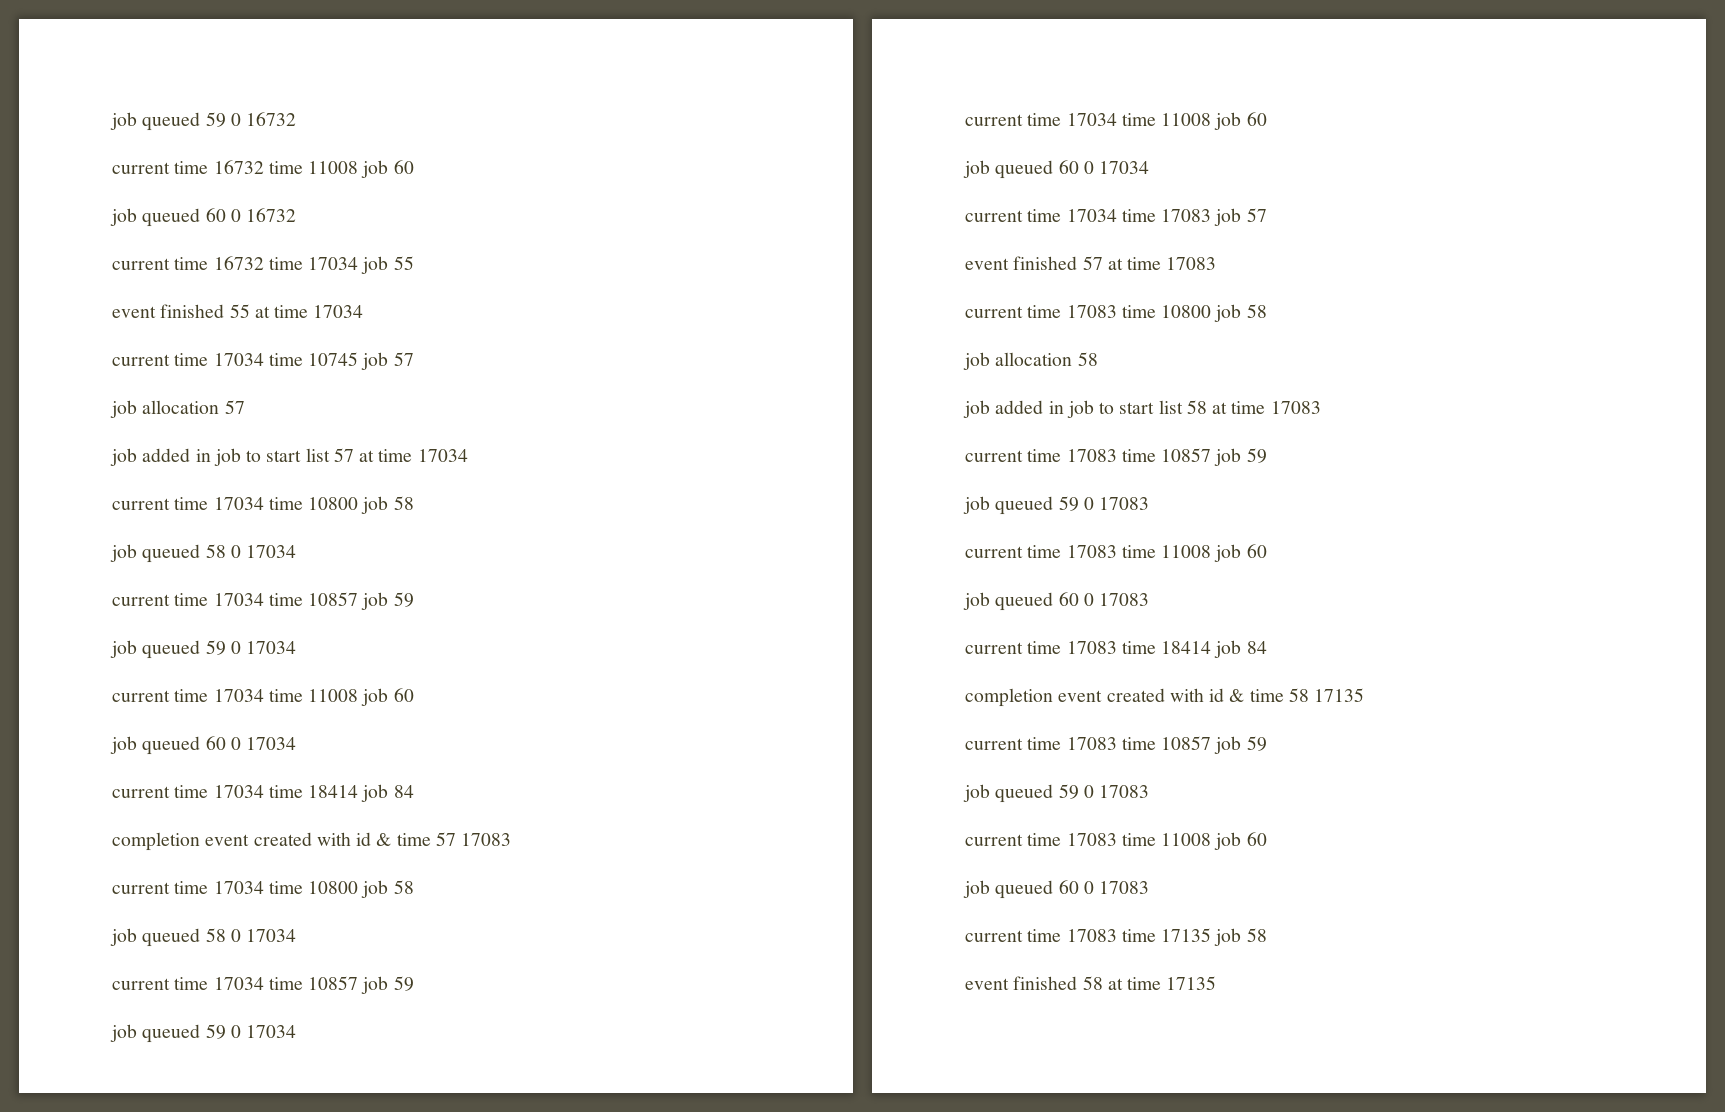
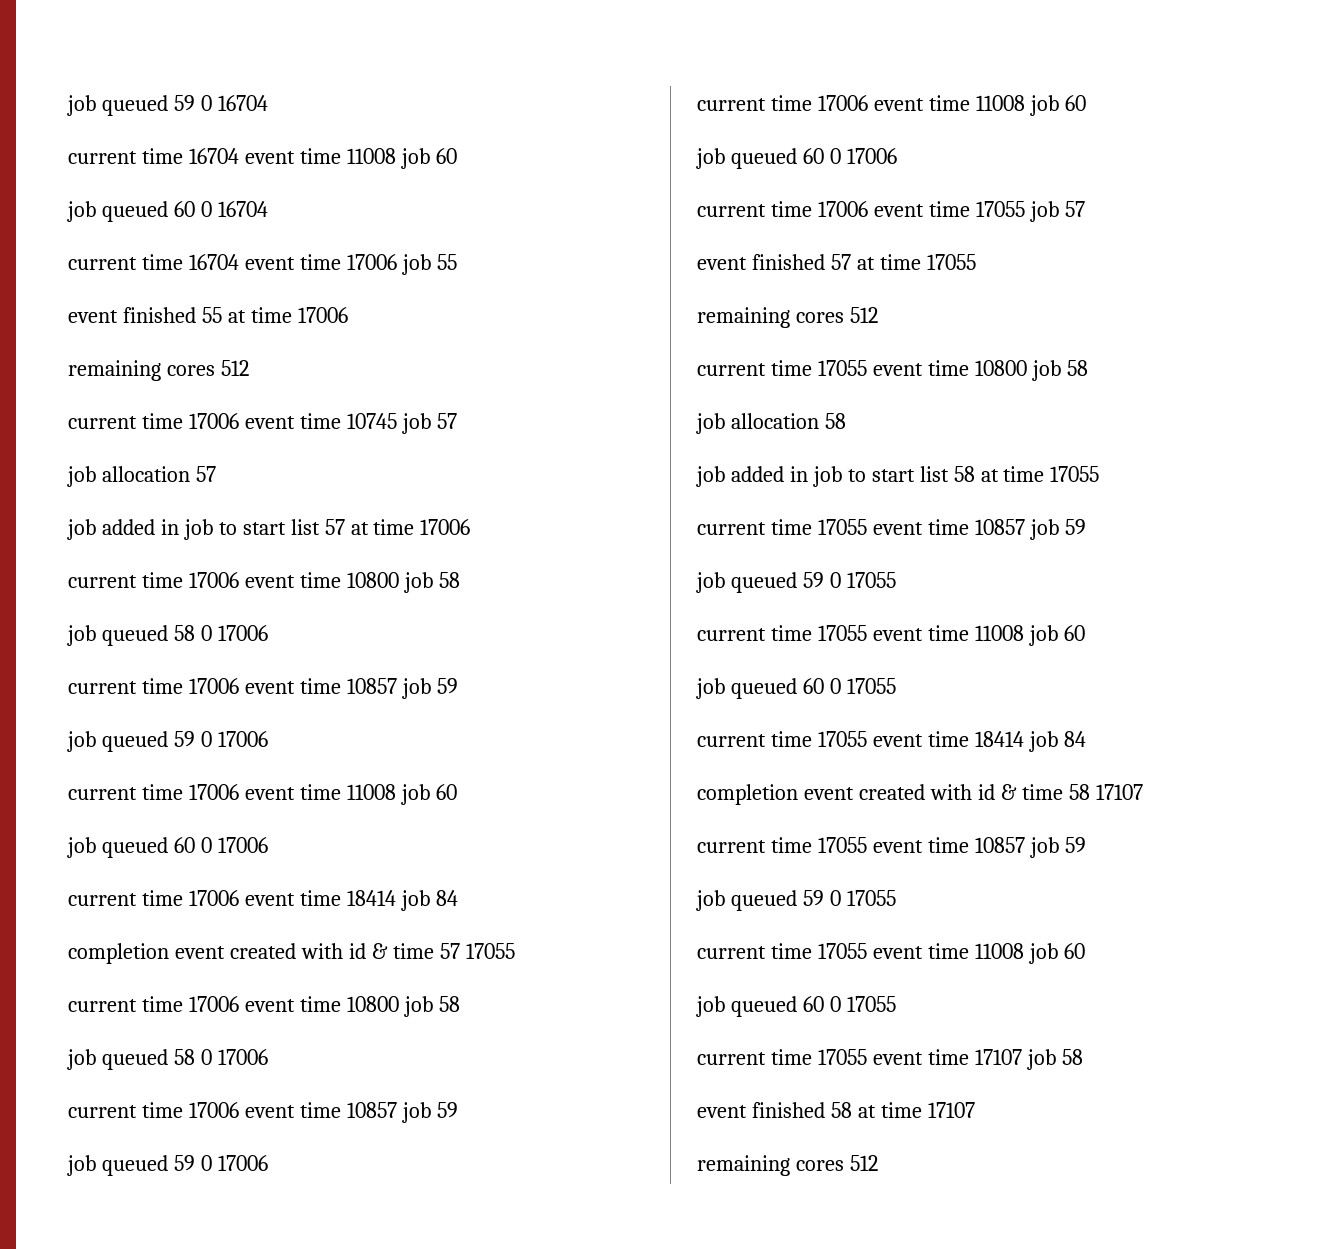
- job queued 59 0 16732
- current time 16732 time 11008 job 60
- job queued 60 0 16732
- current time 16732 time 17034 job 55
+ job queued 59 0 16704
+ current time 16704 event time 11008 job 60
+ job queued 60 0 16704
+ current time 16704 event time 17006 job 55
- event finished 55 at time 17034
- current time 17034 time 10745 job 57
+ event finished 55 at time 17006
+ remaining cores 512
+ current time 17006 event time 10745 job 57
- job added in job to start list 57 at time 17034
- current time 17034 time 10800 job 58
- job queued 58 0 17034
- current time 17034 time 10857 job 59
- job queued 59 0 17034
- current time 17034 time 11008 job 60
- job queued 60 0 17034
- current time 17034 time 18414 job 84
+ job added in job to start list 57 at time 17006
+ current time 17006 event time 10800 job 58
+ job queued 58 0 17006
+ current time 17006 event time 10857 job 59
+ job queued 59 0 17006
+ current time 17006 event time 11008 job 60
+ job queued 60 0 17006
+ current time 17006 event time 18414 job 84
- completion event created with id & time 57 17083
- current time 17034 time 10800 job 58
- job queued 58 0 17034
- current time 17034 time 10857 job 59
- job queued 59 0 17034
- current time 17034 time 11008 job 60
- job queued 60 0 17034
- current time 17034 time 17083 job 57
+ completion event created with id & time 57 17055
+ current time 17006 event time 10800 job 58
+ job queued 58 0 17006
+ current time 17006 event time 10857 job 59
+ job queued 59 0 17006
+ current time 17006 event time 11008 job 60
+ job queued 60 0 17006
+ current time 17006 event time 17055 job 57
- event finished 57 at time 17083
- current time 17083 time 10800 job 58
+ event finished 57 at time 17055
+ remaining cores 512
+ current time 17055 event time 10800 job 58
- job added in job to start list 58 at time 17083
- current time 17083 time 10857 job 59
- job queued 59 0 17083
- current time 17083 time 11008 job 60
- job queued 60 0 17083
- current time 17083 time 18414 job 84
+ job added in job to start list 58 at time 17055
+ current time 17055 event time 10857 job 59
+ job queued 59 0 17055
+ current time 17055 event time 11008 job 60
+ job queued 60 0 17055
+ current time 17055 event time 18414 job 84
- completion event created with id & time 58 17135
- current time 17083 time 10857 job 59
- job queued 59 0 17083
- current time 17083 time 11008 job 60
- job queued 60 0 17083
- current time 17083 time 17135 job 58
+ completion event created with id & time 58 17107
+ current time 17055 event time 10857 job 59
+ job queued 59 0 17055
+ current time 17055 event time 11008 job 60
+ job queued 60 0 17055
+ current time 17055 event time 17107 job 58
- event finished 58 at time 17135
+ event finished 58 at time 17107
+ remaining cores 512

